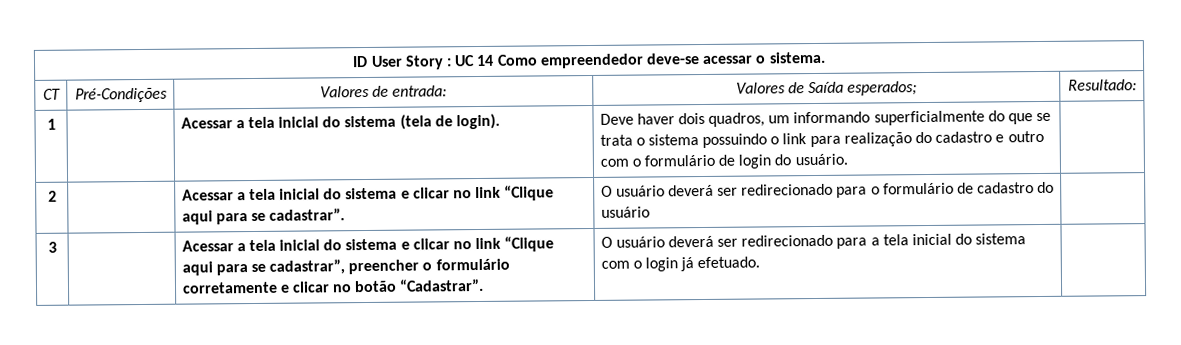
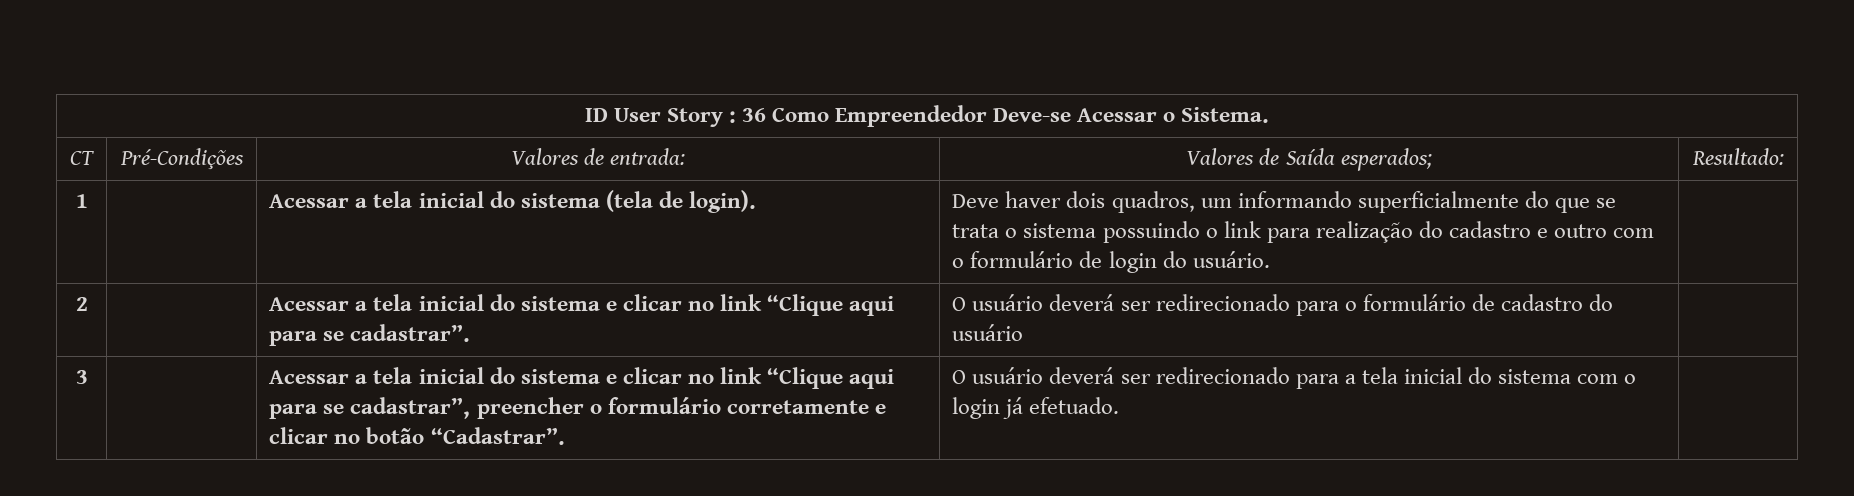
- ID User Story : UC 14 Como empreendedor deve-se acessar o sistema.
+ ID User Story : 36 Como Empreendedor Deve-se Acessar o Sistema.

